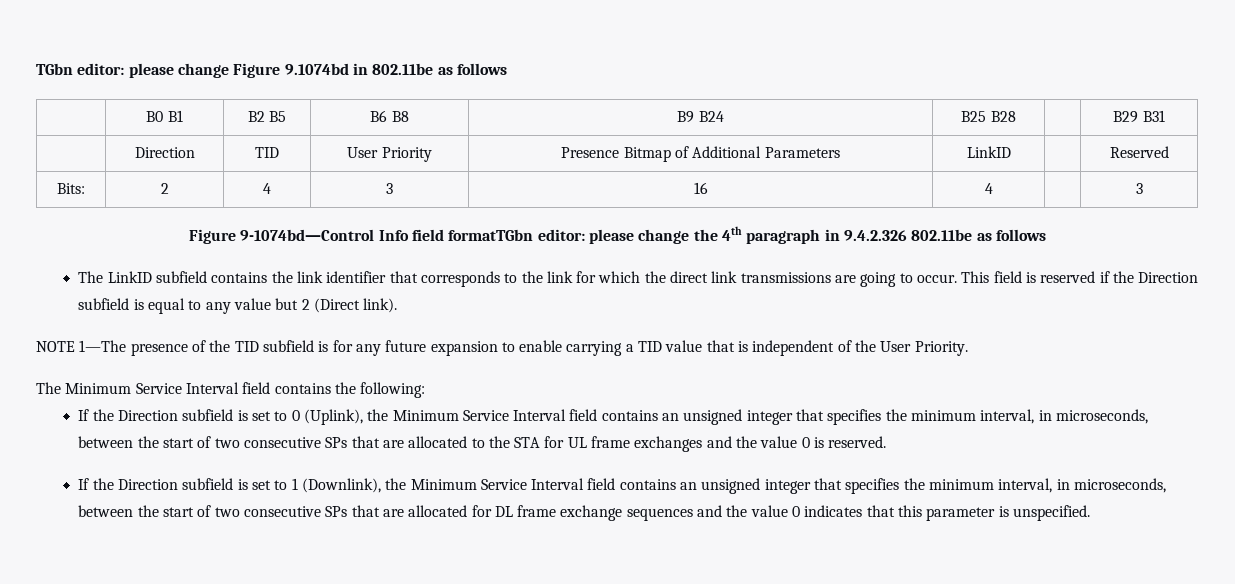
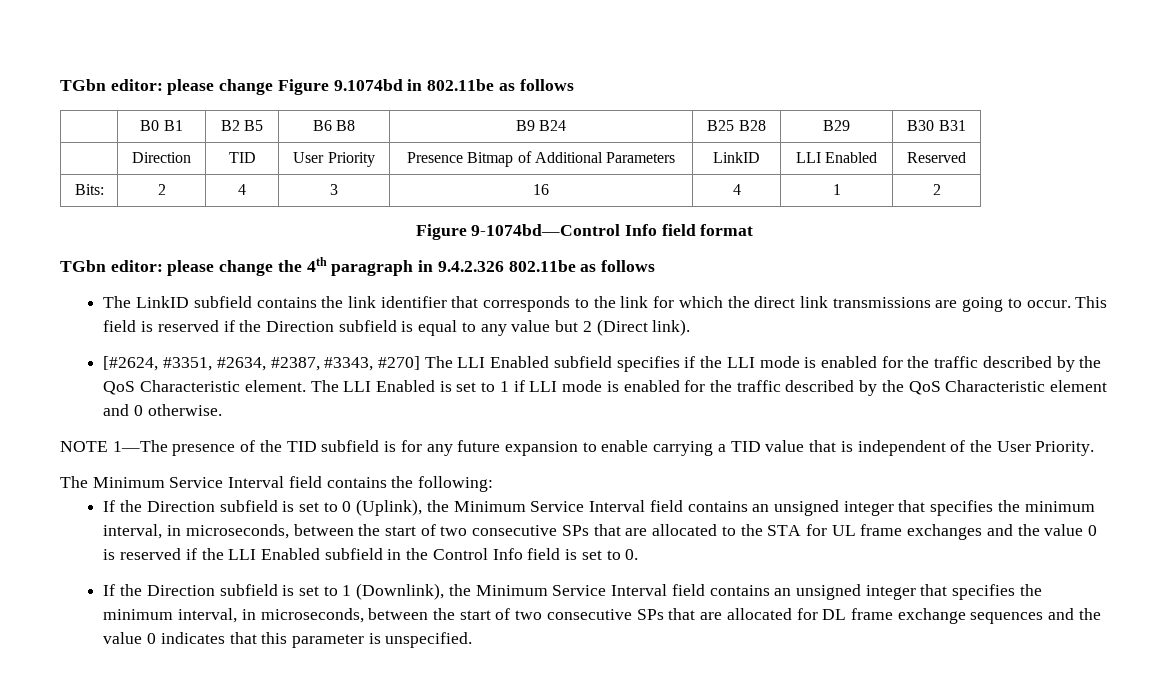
- | B0 B1 | B2 B5 | B6 B8 | B9 B24 | B25 B28 | | B29 B31
+ | B0 B1 | B2 B5 | B6 B8 | B9 B24 | B25 B28 | B29 | B30 B31
- | Direction | TID | User Priority | Presence Bitmap of Additional Parameters | LinkID | | Reserved
+ | Direction | TID | User Priority | Presence Bitmap of Additional Parameters | LinkID | LLI Enabled | Reserved
- Bits: | 2 | 4 | 3 | 16 | 4 | | 3
+ Bits: | 2 | 4 | 3 | 16 | 4 | 1 | 2
- Figure 9-1074bd—Control Info field formatTGbn editor: please change the 4th paragraph in 9.4.2.326 802.11be as follows
+ Figure 9-1074bd—Control Info field format
+ TGbn editor: please change the 4th paragraph in 9.4.2.326 802.11be as follows
+ [#2624, #3351, #2634, #2387, #3343, #270] The LLI Enabled subfield specifies if the LLI mode is enabled for the traffic described by the QoS Characteristic element. The LLI Enabled is set to 1 if LLI mode is enabled for the traffic described by the QoS Characteristic element and 0 otherwise.
- If the Direction subfield is set to 0 (Uplink), the Minimum Service Interval field contains an unsigned integer that specifies the minimum interval, in microseconds, between the start of two consecutive SPs that are allocated to the STA for UL frame exchanges and the value 0 is reserved.
+ If the Direction subfield is set to 0 (Uplink), the Minimum Service Interval field contains an unsigned integer that specifies the minimum interval, in microseconds, between the start of two consecutive SPs that are allocated to the STA for UL frame exchanges and the value 0 is reserved if the LLI Enabled subfield in the Control Info field is set to 0.

